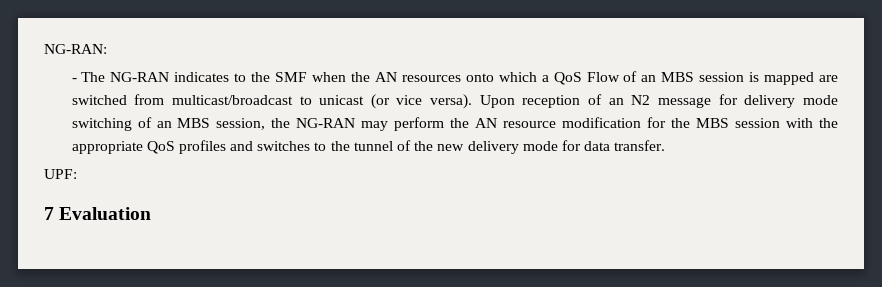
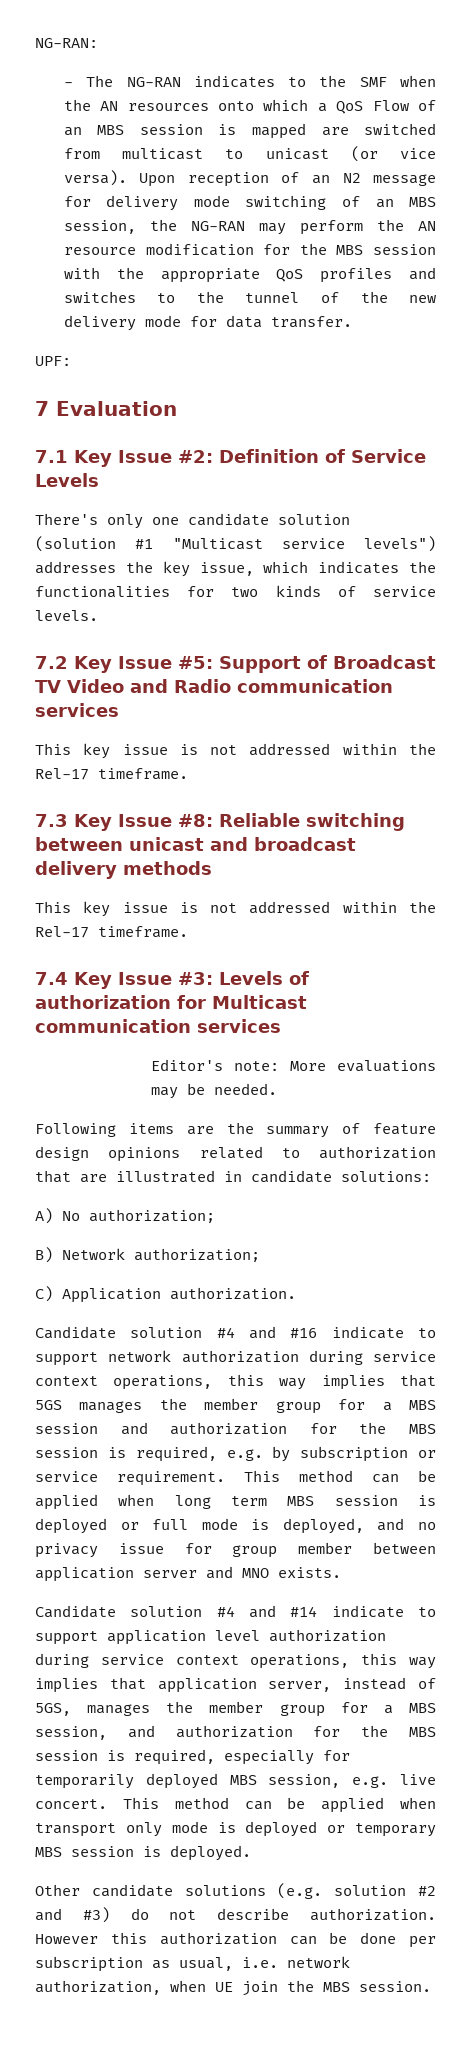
- - The NG-RAN indicates to the SMF when the AN resources onto which a QoS Flow of an MBS session is mapped are switched from multicast/broadcast to unicast (or vice versa).
+ - The NG-RAN indicates to the SMF when the AN resources onto which a QoS Flow of an MBS session is mapped are switched from multicast to unicast (or vice versa).
+ 7.1 Key Issue #2: Definition of Service Levels
+ There's only one candidate solution (solution #1 "Multicast service levels") addresses the key issue, which indicates the functionalities for two kinds of service levels.
+ 7.2 Key Issue #5: Support of Broadcast TV Video and Radio communication services
+ This key issue is not addressed within the Rel-17 timeframe.
+ 7.3 Key Issue #8: Reliable switching between unicast and broadcast delivery methods
+ This key issue is not addressed within the Rel-17 timeframe.
+ 7.4 Key Issue #3: Levels of authorization for Multicast communication services
+ Editor's note: More evaluations may be needed.
+ Following items are the summary of feature design opinions related to authorization that are illustrated in candidate solutions:
+ A) No authorization;
+ B) Network authorization;
+ C) Application authorization.
+ Candidate solution #4 and #16 indicate to support network authorization during service context operations, this way implies that 5GS manages the member group for a MBS session and authorization for the MBS session is required, e.g. by subscription or service requirement. This method can be applied when long term MBS session is deployed or full mode is deployed, and no privacy issue for group member between application server and MNO exists.
+ Candidate solution #4 and #14 indicate to support application level authorization during service context operations, this way implies that application server, instead of 5GS, manages the member group for a MBS session, and authorization for the MBS session is required, especially for temporarily deployed MBS session, e.g. live concert. This method can be applied when transport only mode is deployed or temporary MBS session is deployed.
+ Other candidate solutions (e.g. solution #2 and #3) do not describe authorization. However this authorization can be done per subscription as usual, i.e. network authorization, when UE join the MBS session.

